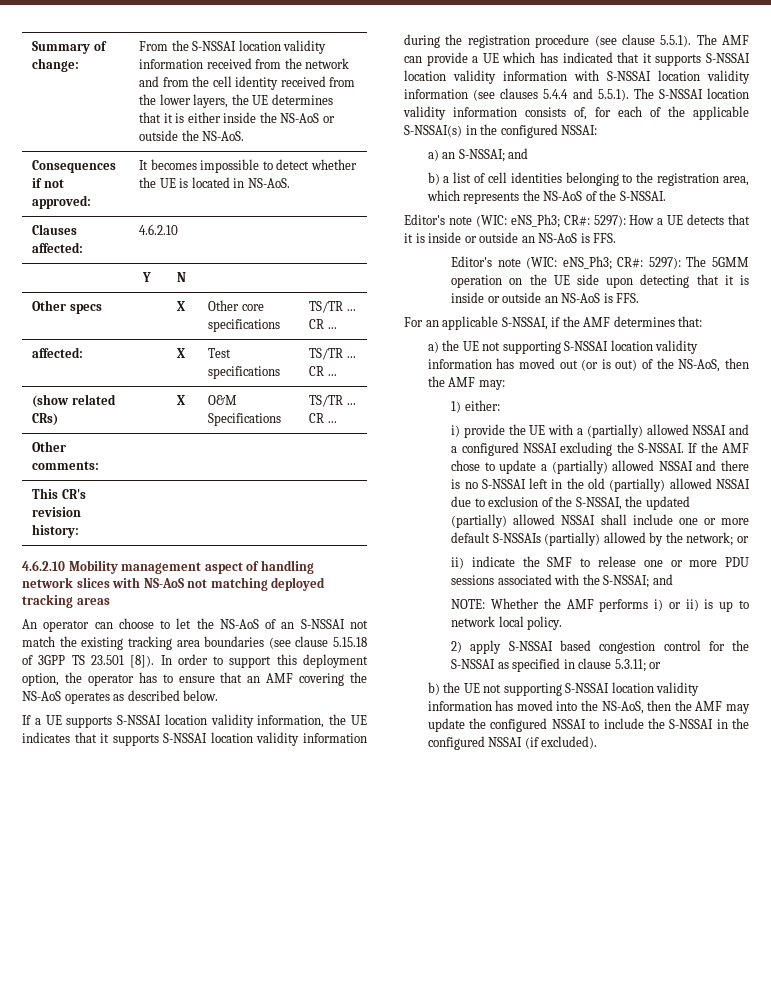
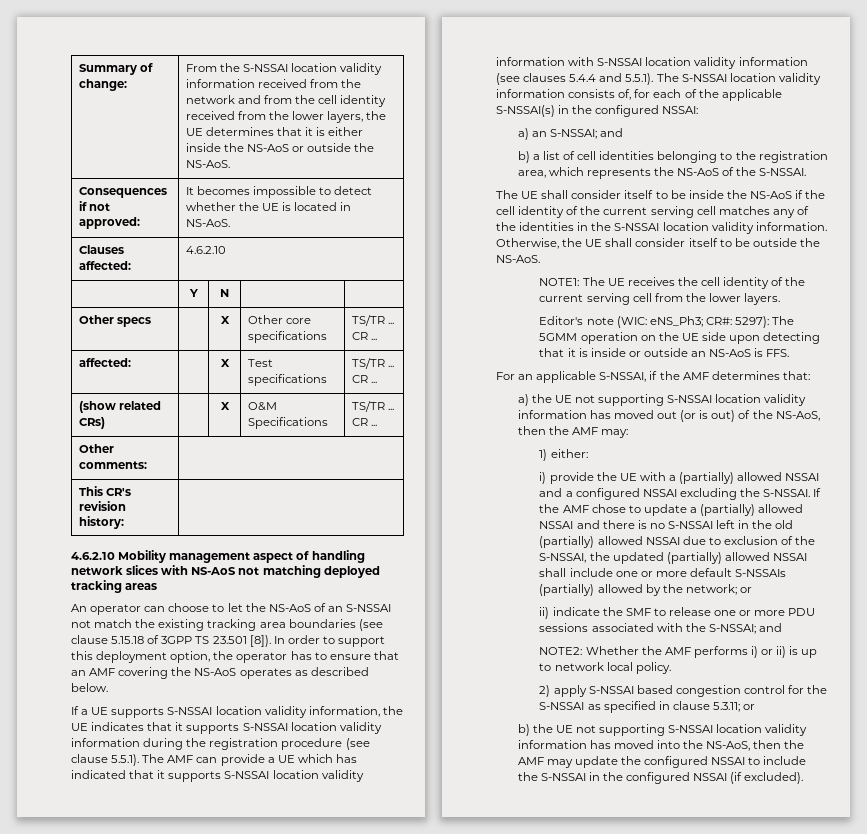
- Editor's note (WIC: eNS_Ph3; CR#: 5297): How a UE detects that it is inside or outside an NS-AoS is FFS.
+ The UE shall consider itself to be inside the NS-AoS if the cell identity of the current serving cell matches any of the identities in the S-NSSAI location validity information. Otherwise, the UE shall consider itself to be outside the NS-AoS.
+ NOTE1: The UE receives the cell identity of the current serving cell from the lower layers.
- NOTE: Whether the AMF performs i) or ii) is up to network local policy.
+ NOTE2: Whether the AMF performs i) or ii) is up to network local policy.

